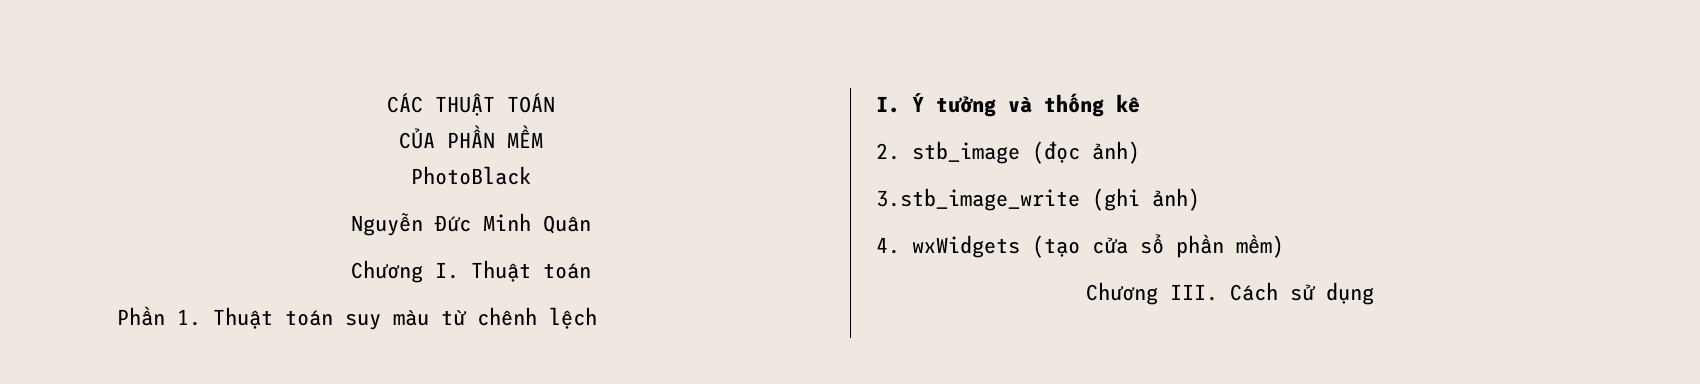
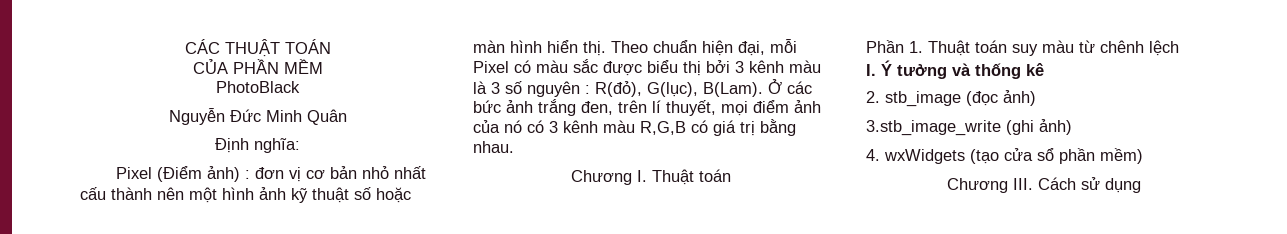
+ Định nghĩa:
+ Pixel (Điểm ảnh) : đơn vị cơ bản nhỏ nhất cấu thành nên một hình ảnh kỹ thuật số hoặc màn hình hiển thị. Theo chuẩn hiện đại, mỗi Pixel có màu sắc được biểu thị bởi 3 kênh màu là 3 số nguyên : R(đỏ), G(lục), B(Lam). Ở các bức ảnh trắng đen, trên lí thuyết, mọi điểm ảnh của nó có 3 kênh màu R,G,B có giá trị bằng nhau.

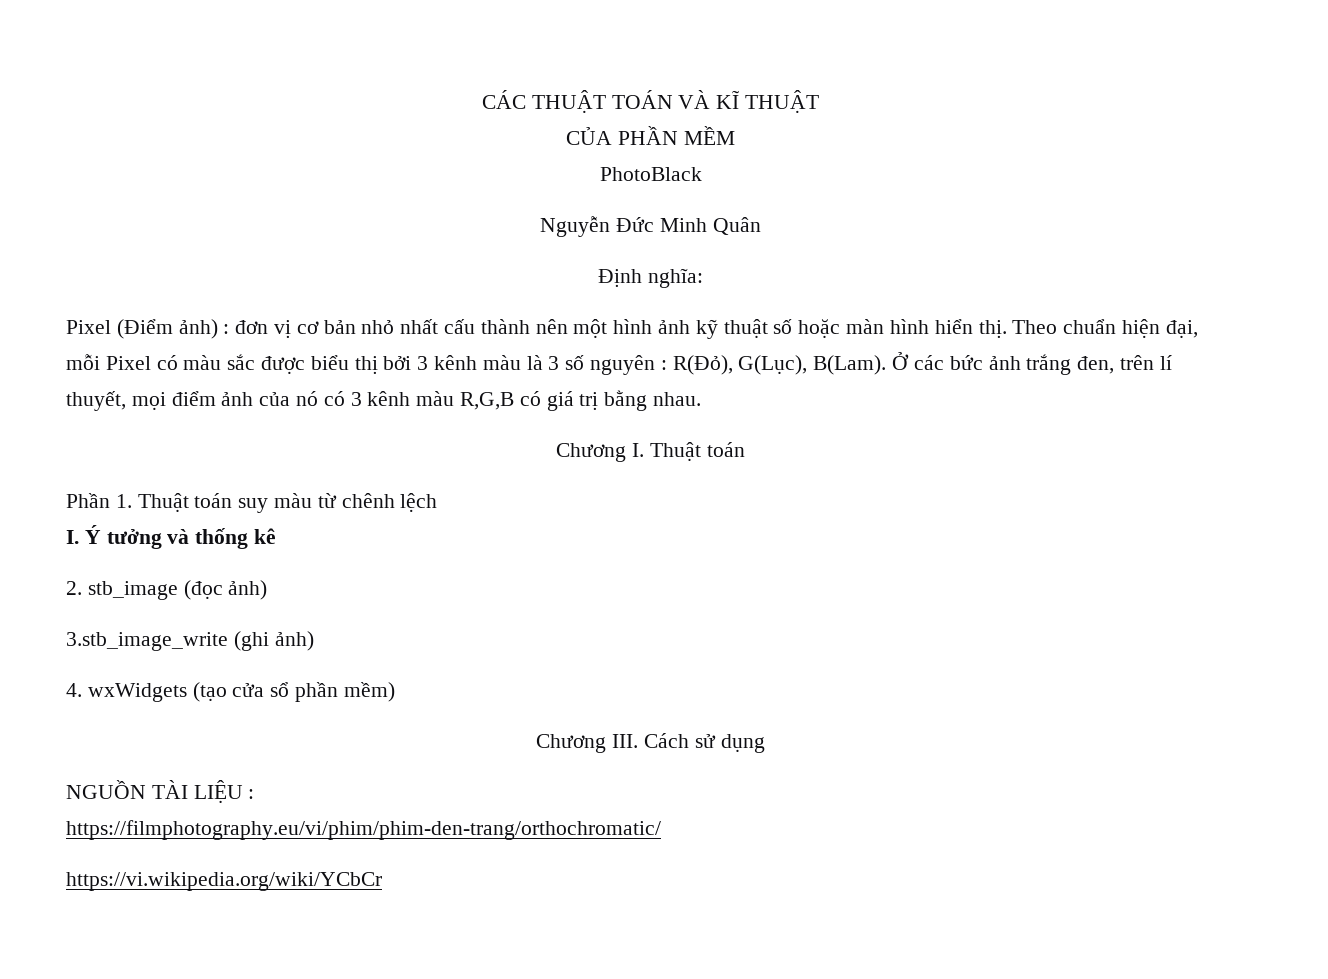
- CÁC THUẬT TOÁN
+ CÁC THUẬT TOÁN VÀ KĨ THUẬT
- Theo chuẩn hiện đại, mỗi Pixel có màu sắc được biểu thị bởi 3 kênh màu là 3 số nguyên : R(đỏ), G(lục), B(Lam).
+ Theo chuẩn hiện đại, mỗi Pixel có màu sắc được biểu thị bởi 3 kênh màu là 3 số nguyên : R(Đỏ), G(Lục), B(Lam).
+ NGUỒN TÀI LIỆU :
+ https://filmphotography.eu/vi/phim/phim-den-trang/orthochromatic/
+ https://vi.wikipedia.org/wiki/YCbCr

